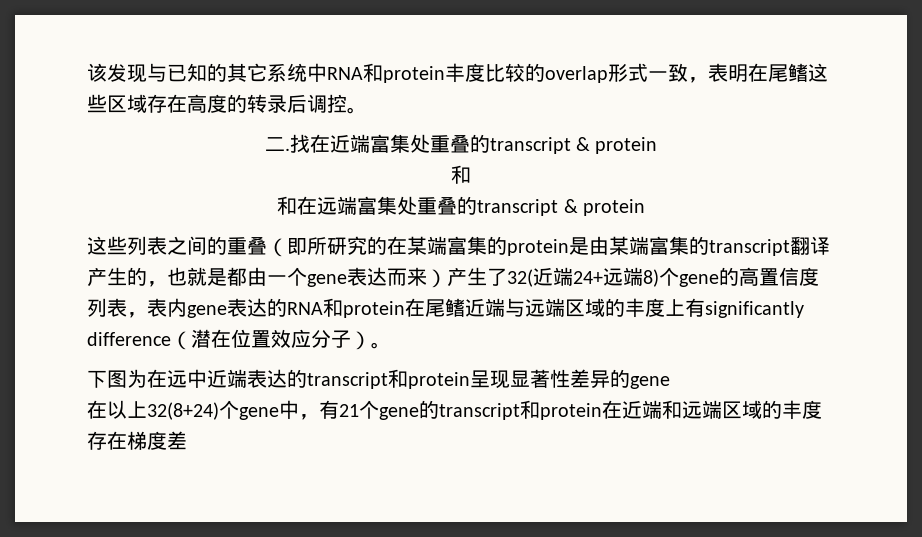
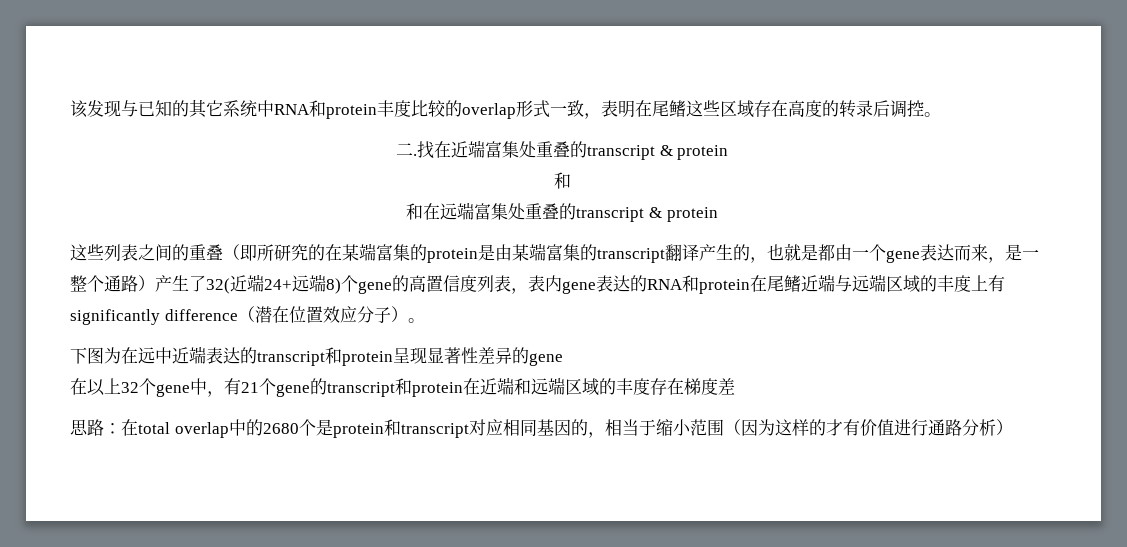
- 这些列表之间的重叠（即所研究的在某端富集的protein是由某端富集的transcript翻译产生的，也就是都由一个gene表达而来）产生了32(近端24+远端8)个gene的高置信度列表，表内gene表达的RNA和protein在尾鳍近端与远端区域的丰度上有significantly difference（潜在位置效应分子）。
+ 这些列表之间的重叠（即所研究的在某端富集的protein是由某端富集的transcript翻译产生的，也就是都由一个gene表达而来，是一整个通路）产生了32(近端24+远端8)个gene的高置信度列表，表内gene表达的RNA和protein在尾鳍近端与远端区域的丰度上有significantly difference（潜在位置效应分子）。
- 在以上32(8+24)个gene中，有21个gene的transcript和protein在近端和远端区域的丰度存在梯度差
+ 在以上32个gene中，有21个gene的transcript和protein在近端和远端区域的丰度存在梯度差
+ 思路：在total overlap中的2680个是protein和transcript对应相同基因的，相当于缩小范围（因为这样的才有价值进行通路分析）

